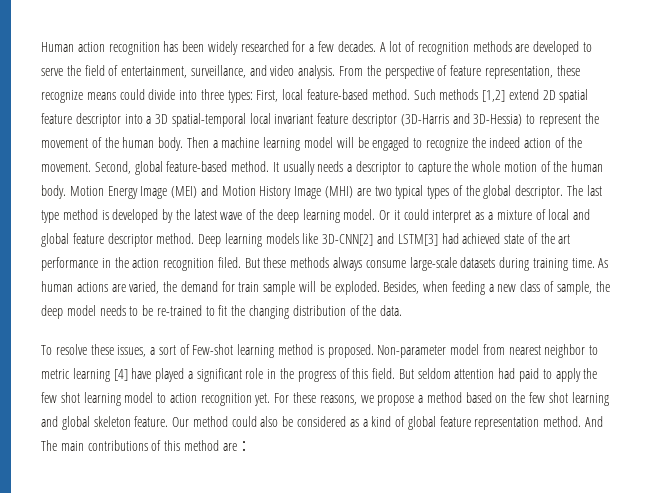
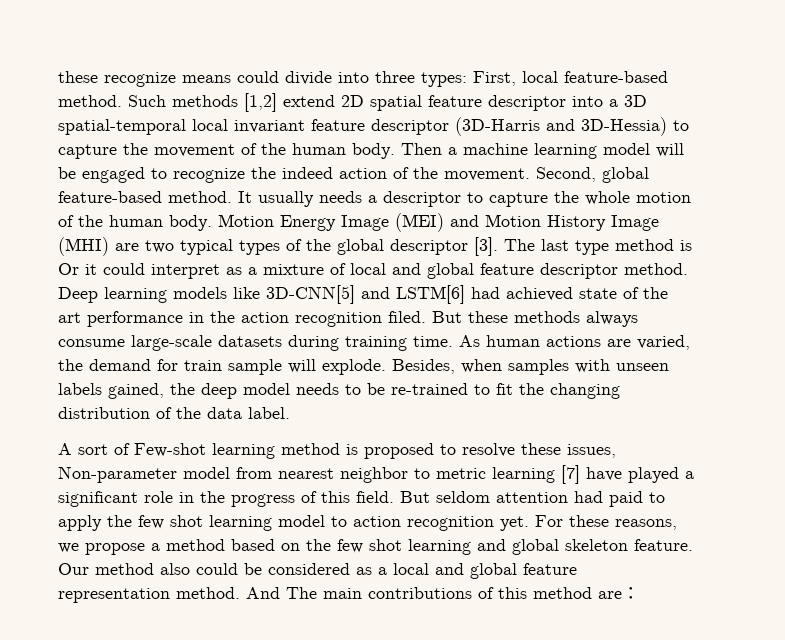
- Human action recognition has been widely researched for a few decades. A lot of recognition methods are developed to serve the field of entertainment, surveillance, and video analysis. From the perspective of feature representation, these recognize means could divide into three types: First, local feature-based method.
+ these recognize means could divide into three types: First, local feature-based method.
- Such methods [1,2] extend 2D spatial feature descriptor into a 3D spatial-temporal local invariant feature descriptor (3D-Harris and 3D-Hessia) to represent the movement of the human body.
+ Such methods [1,2] extend 2D spatial feature descriptor into a 3D spatial-temporal local invariant feature descriptor (3D-Harris and 3D-Hessia) to capture the movement of the human body.
- Motion Energy Image (MEI) and Motion History Image (MHI) are two typical types of the global descriptor.
+ Motion Energy Image (MEI) and Motion History Image (MHI) are two typical types of the global descriptor [3].
- The last type method is developed by the latest wave of the deep learning model. Or it could interpret as a mixture of local and global feature descriptor method.
+ The last type method is Or it could interpret as a mixture of local and global feature descriptor method.
- Deep learning models like 3D-CNN[2] and LSTM[3] had achieved state of the art performance in the action recognition filed.
+ Deep learning models like 3D-CNN[5] and LSTM[6] had achieved state of the art performance in the action recognition filed.
- As human actions are varied, the demand for train sample will be exploded. Besides, when feeding a new class of sample, the deep model needs to be re-trained to fit the changing distribution of the data.
- To resolve these issues, a sort of Few-shot learning method is proposed. Non-parameter model from nearest neighbor to metric learning [4] have played a significant role in the progress of this field.
+ As human actions are varied, the demand for train sample will explode. Besides, when samples with unseen labels gained, the deep model needs to be re-trained to fit the changing distribution of the data label.
+ A sort of Few-shot learning method is proposed to resolve these issues, Non-parameter model from nearest neighbor to metric learning [7] have played a significant role in the progress of this field.
- Our method could also be considered as a kind of global feature representation method.
+ Our method also could be considered as a local and global feature representation method.

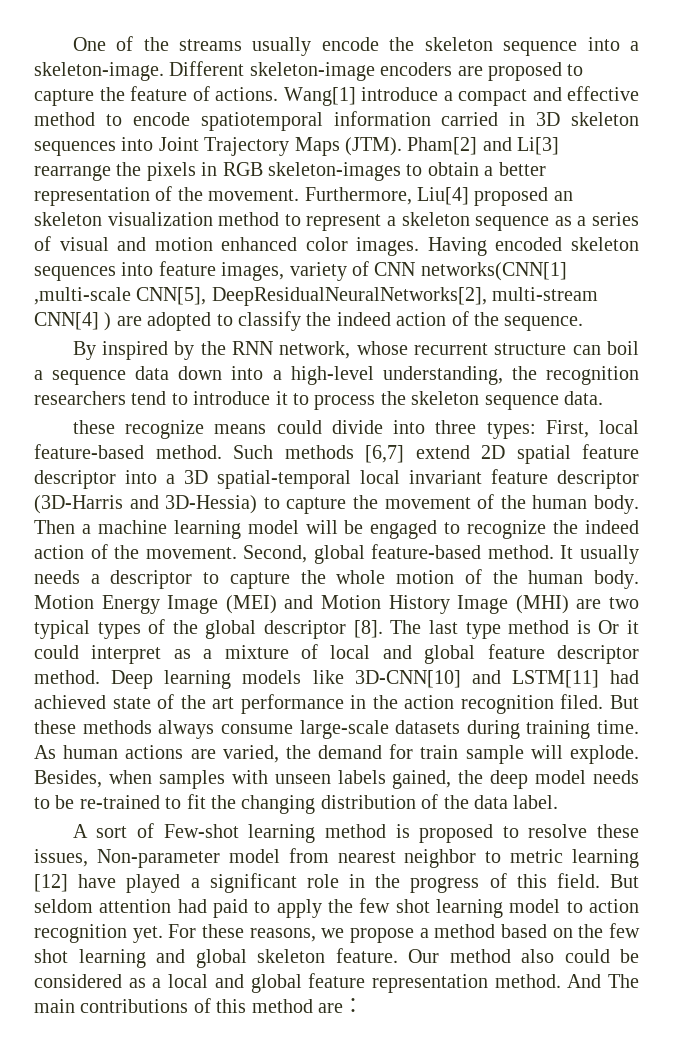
+ One of the streams usually encode the skeleton sequence into a skeleton-image. Different skeleton-image encoders are proposed to capture the feature of actions. Wang[1] introduce a compact and effective method to encode spatiotemporal information carried in 3D skeleton sequences into Joint Trajectory Maps (JTM). Pham[2] and Li[3] rearrange the pixels in RGB skeleton-images to obtain a better representation of the movement. Furthermore, Liu[4] proposed an skeleton visualization method to represent a skeleton sequence as a series of visual and motion enhanced color images. Having encoded skeleton sequences into feature images, variety of CNN networks(CNN[1] ,multi-scale CNN[5], DeepResidualNeuralNetworks[2], multi-stream CNN[4] ) are adopted to classify the indeed action of the sequence.
+ By inspired by the RNN network, whose recurrent structure can boil a sequence data down into a high-level understanding, the recognition researchers tend to introduce it to process the skeleton sequence data.
- Such methods [1,2] extend 2D spatial feature descriptor into a 3D spatial-temporal local invariant feature descriptor (3D-Harris and 3D-Hessia) to capture the movement of the human body.
+ Such methods [6,7] extend 2D spatial feature descriptor into a 3D spatial-temporal local invariant feature descriptor (3D-Harris and 3D-Hessia) to capture the movement of the human body.
- Motion Energy Image (MEI) and Motion History Image (MHI) are two typical types of the global descriptor [3].
+ Motion Energy Image (MEI) and Motion History Image (MHI) are two typical types of the global descriptor [8].
- Deep learning models like 3D-CNN[5] and LSTM[6] had achieved state of the art performance in the action recognition filed.
+ Deep learning models like 3D-CNN[10] and LSTM[11] had achieved state of the art performance in the action recognition filed.
- A sort of Few-shot learning method is proposed to resolve these issues, Non-parameter model from nearest neighbor to metric learning [7] have played a significant role in the progress of this field.
+ A sort of Few-shot learning method is proposed to resolve these issues, Non-parameter model from nearest neighbor to metric learning [12] have played a significant role in the progress of this field.

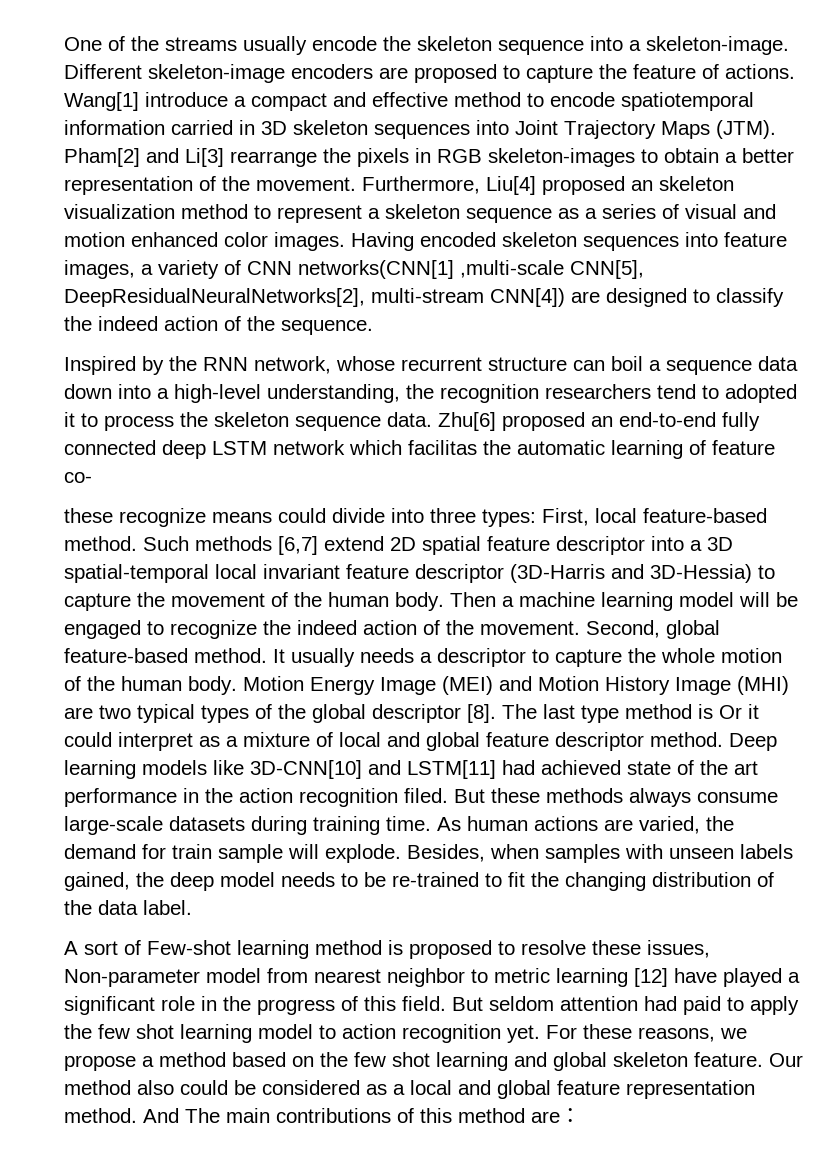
- Having encoded skeleton sequences into feature images, variety of CNN networks(CNN[1] ,multi-scale CNN[5], DeepResidualNeuralNetworks[2], multi-stream CNN[4] ) are adopted to classify the indeed action of the sequence.
+ Having encoded skeleton sequences into feature images, a variety of CNN networks(CNN[1] ,multi-scale CNN[5], DeepResidualNeuralNetworks[2], multi-stream CNN[4]) are designed to classify the indeed action of the sequence.
- By inspired by the RNN network, whose recurrent structure can boil a sequence data down into a high-level understanding, the recognition researchers tend to introduce it to process the skeleton sequence data.
+ Inspired by the RNN network, whose recurrent structure can boil a sequence data down into a high-level understanding, the recognition researchers tend to adopted it to process the skeleton sequence data. Zhu[6] proposed an end-to-end fully connected deep LSTM network which facilitas the automatic learning of feature co-

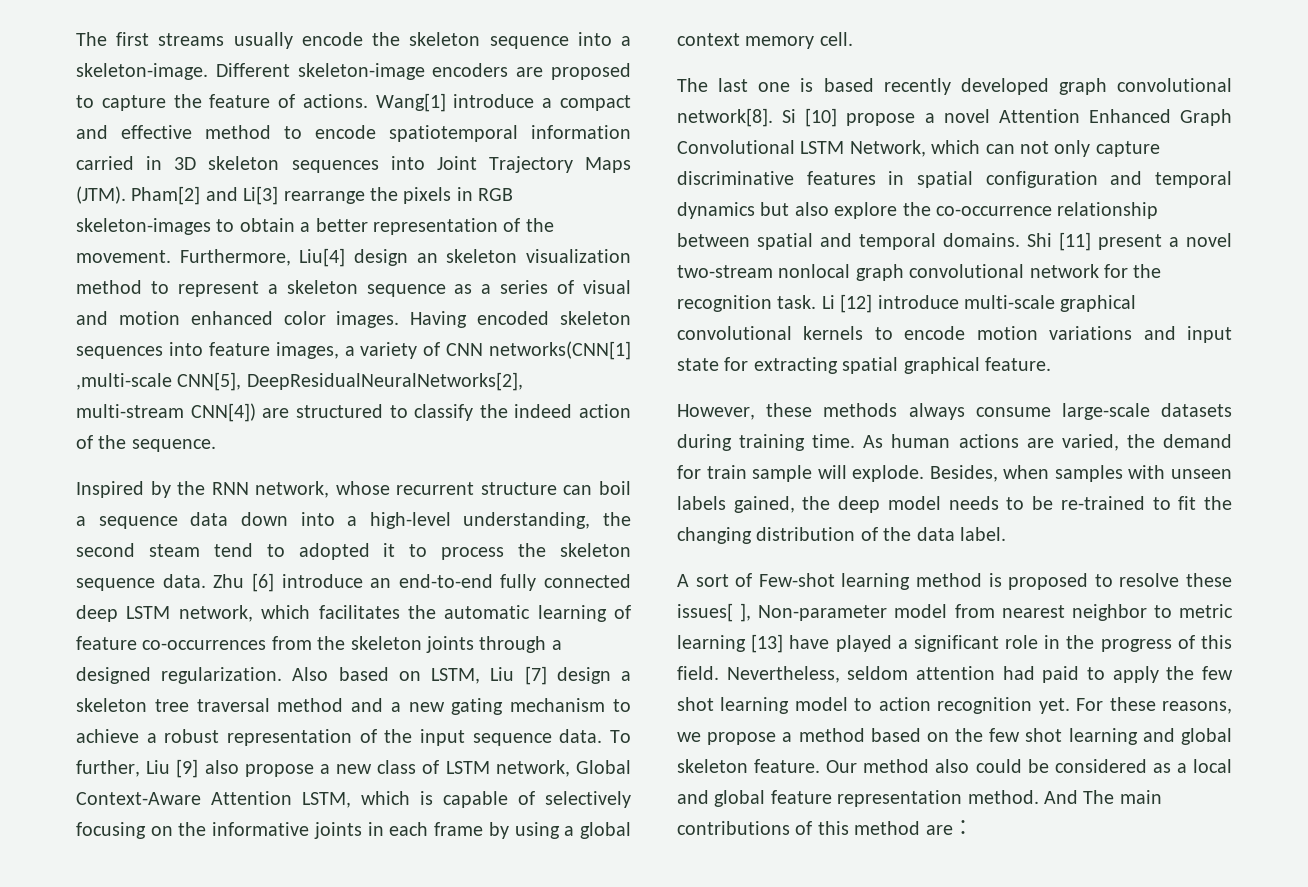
- One of the streams usually encode the skeleton sequence into a skeleton-image.
+ The first streams usually encode the skeleton sequence into a skeleton-image.
- Furthermore, Liu[4] proposed an skeleton visualization method to represent a skeleton sequence as a series of visual and motion enhanced color images.
+ Furthermore, Liu[4] design an skeleton visualization method to represent a skeleton sequence as a series of visual and motion enhanced color images.
- Having encoded skeleton sequences into feature images, a variety of CNN networks(CNN[1] ,multi-scale CNN[5], DeepResidualNeuralNetworks[2], multi-stream CNN[4]) are designed to classify the indeed action of the sequence.
+ Having encoded skeleton sequences into feature images, a variety of CNN networks(CNN[1] ,multi-scale CNN[5], DeepResidualNeuralNetworks[2], multi-stream CNN[4]) are structured to classify the indeed action of the sequence.
- Inspired by the RNN network, whose recurrent structure can boil a sequence data down into a high-level understanding, the recognition researchers tend to adopted it to process the skeleton sequence data.
+ Inspired by the RNN network, whose recurrent structure can boil a sequence data down into a high-level understanding, the second steam tend to adopted it to process the skeleton sequence data.
- Zhu[6] proposed an end-to-end fully connected deep LSTM network which facilitas the automatic learning of feature co-
- these recognize means could divide into three types: First, local feature-based method. Such methods [6,7] extend 2D spatial feature descriptor into a 3D spatial-temporal local invariant feature descriptor (3D-Harris and 3D-Hessia) to capture the movement of the human body. Then a machine learning model will be engaged to recognize the indeed action of the movement. Second, global feature-based method. It usually needs a descriptor to capture the whole motion of the human body. Motion Energy Image (MEI) and Motion History Image (MHI) are two typical types of the global descriptor [8]. The last type method is Or it could interpret as a mixture of local and global feature descriptor method. Deep learning models like 3D-CNN[10] and LSTM[11] had achieved state of the art performance in the action recognition filed. But these methods always consume large-scale datasets during training time.
+ Zhu [6] introduce an end-to-end fully connected deep LSTM network, which facilitates the automatic learning of feature co-occurrences from the skeleton joints through a designed regularization. Also based on LSTM, Liu [7] design a skeleton tree traversal method and a new gating mechanism to achieve a robust representation of the input sequence data. To further, Liu [9] also propose a new class of LSTM network, Global Context-Aware Attention LSTM, which is capable of selectively focusing on the informative joints in each frame by using a global context memory cell.
+ The last one is based recently developed graph convolutional network[8]. Si [10] propose a novel Attention Enhanced Graph Convolutional LSTM Network, which can not only capture discriminative features in spatial configuration and temporal dynamics but also explore the co-occurrence relationship between spatial and temporal domains. Shi [11] present a novel two-stream nonlocal graph convolutional network for the recognition task. Li [12] introduce multi-scale graphical convolutional kernels to encode motion variations and input state for extracting spatial graphical feature.
+ However, these methods always consume large-scale datasets during training time.
- A sort of Few-shot learning method is proposed to resolve these issues, Non-parameter model from nearest neighbor to metric learning [12] have played a significant role in the progress of this field.
+ A sort of Few-shot learning method is proposed to resolve these issues[ ], Non-parameter model from nearest neighbor to metric learning [13] have played a significant role in the progress of this field.
- But seldom attention had paid to apply the few shot learning model to action recognition yet.
+ Nevertheless, seldom attention had paid to apply the few shot learning model to action recognition yet.

